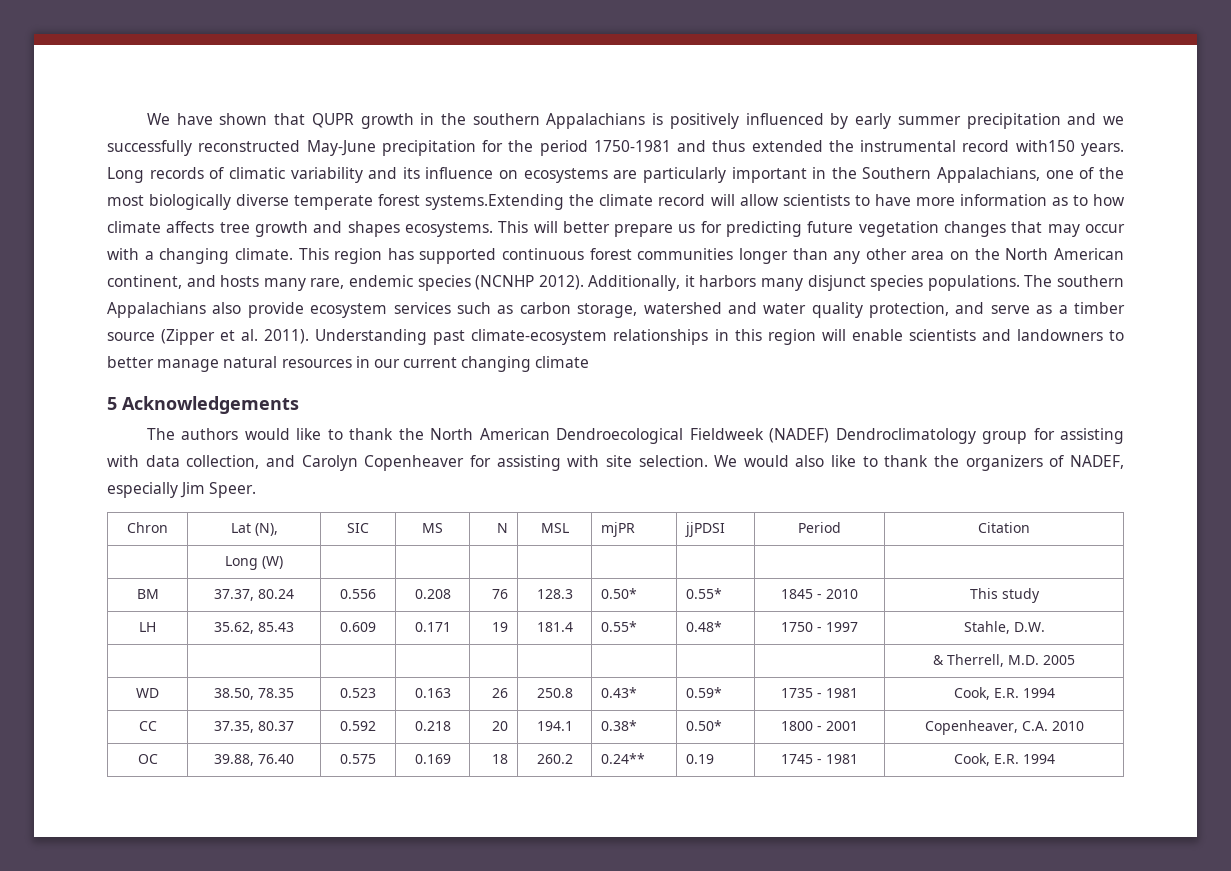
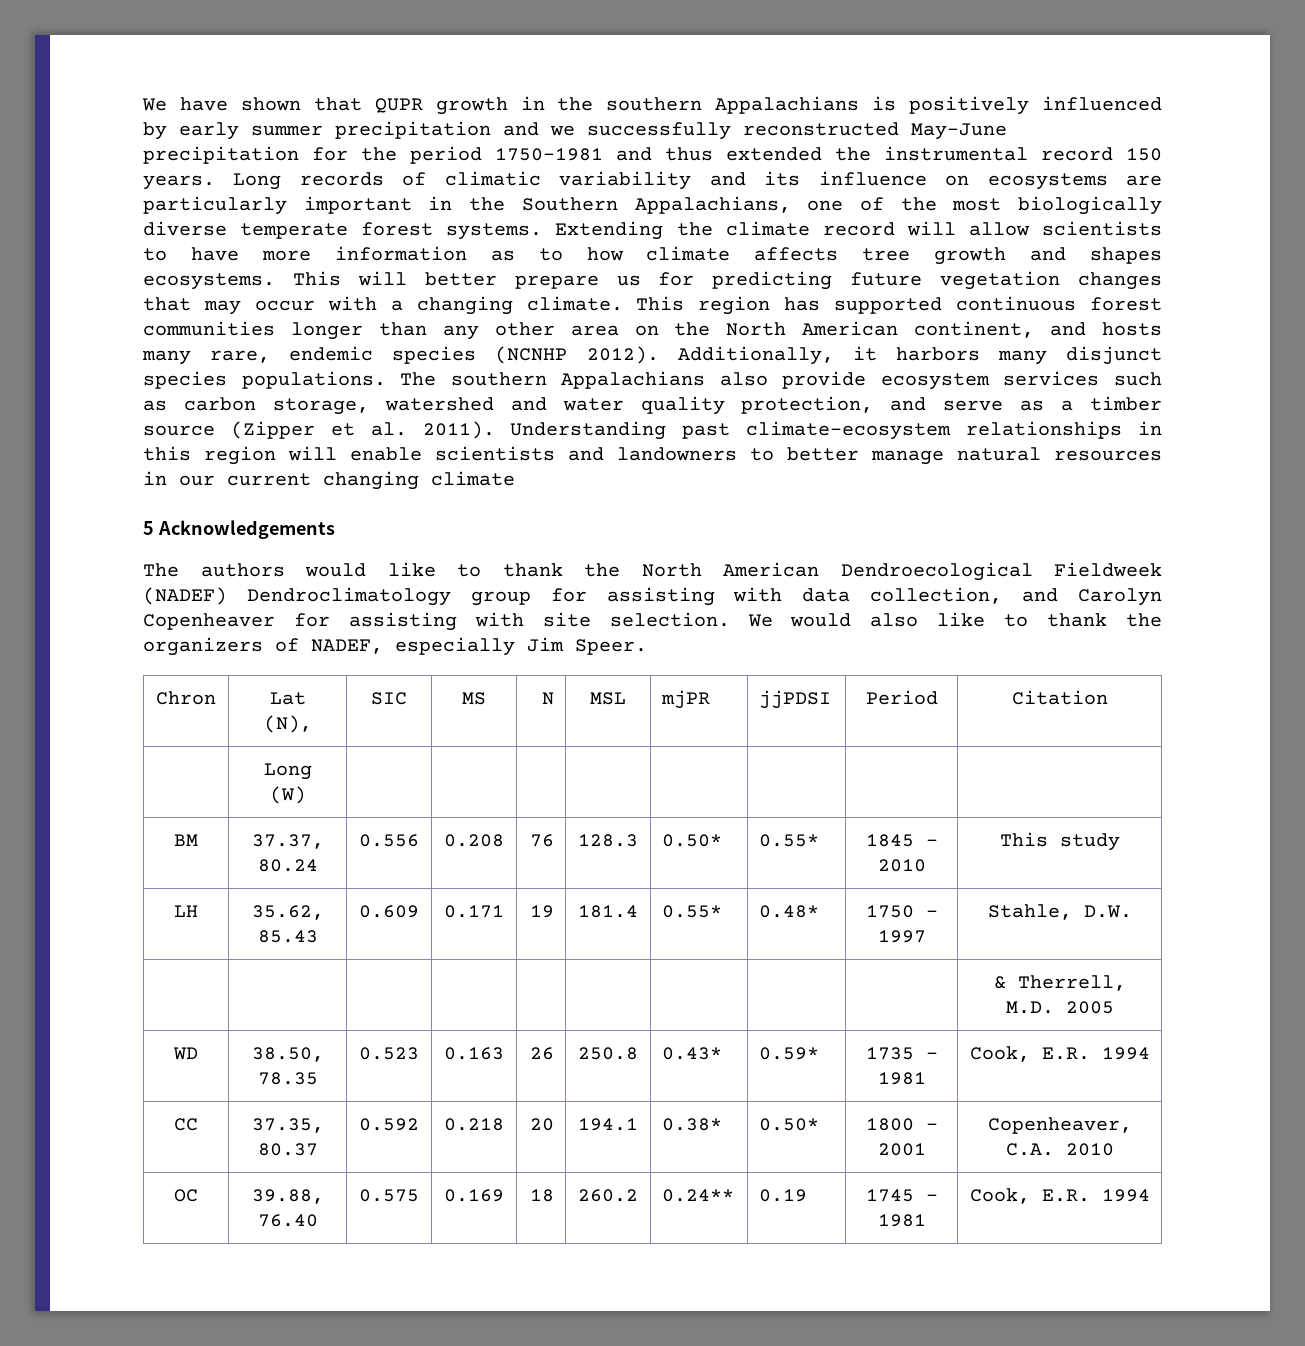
- We have shown that QUPR growth in the southern Appalachians is positively influenced by early summer precipitation and we successfully reconstructed May-June precipitation for the period 1750-1981 and thus extended the instrumental record with150 years.
+ We have shown that QUPR growth in the southern Appalachians is positively influenced by early summer precipitation and we successfully reconstructed May-June precipitation for the period 1750-1981 and thus extended the instrumental record 150 years.
- Long records of climatic variability and its influence on ecosystems are particularly important in the Southern Appalachians, one of the most biologically diverse temperate forest systems.Extending the climate record will allow scientists to have more information as to how climate affects tree growth and shapes ecosystems.
+ Long records of climatic variability and its influence on ecosystems are particularly important in the Southern Appalachians, one of the most biologically diverse temperate forest systems. Extending the climate record will allow scientists to have more information as to how climate affects tree growth and shapes ecosystems.

